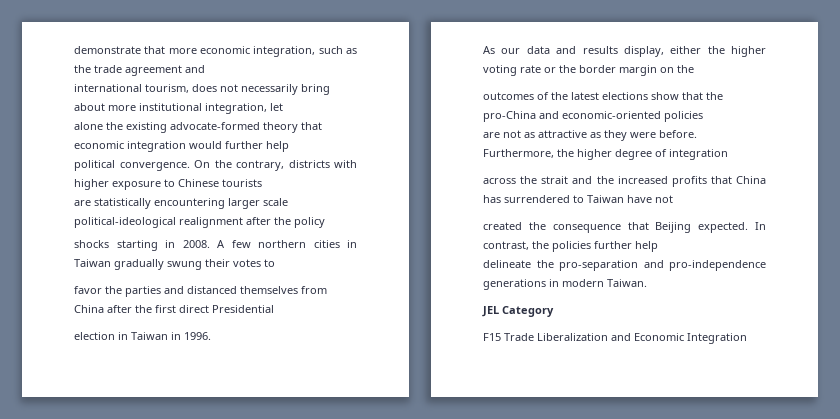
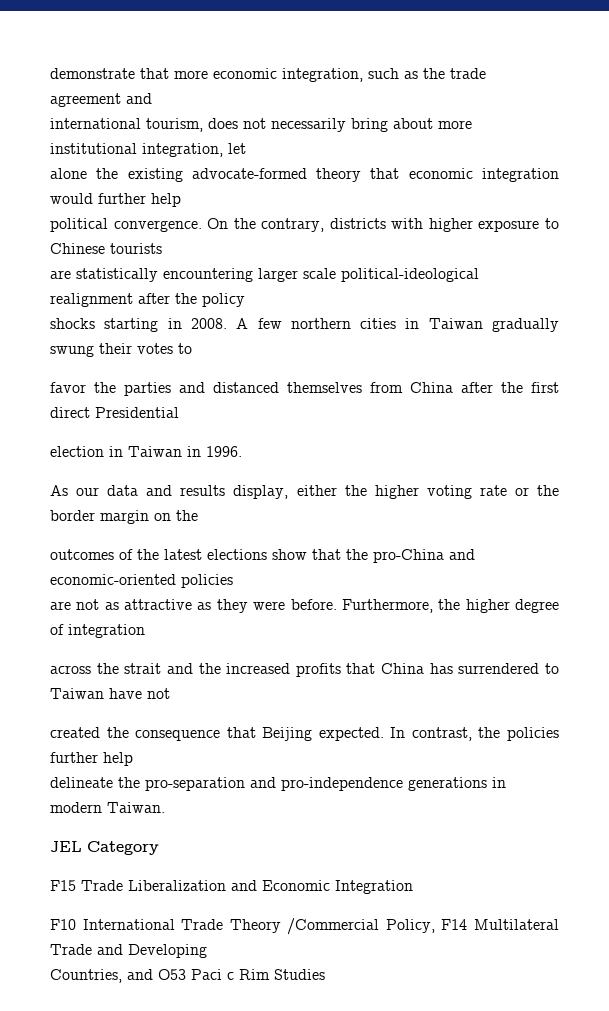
+ F10 International Trade Theory /Commercial Policy, F14 Multilateral Trade and Developing
+ Countries, and O53 Paci c Rim Studies

